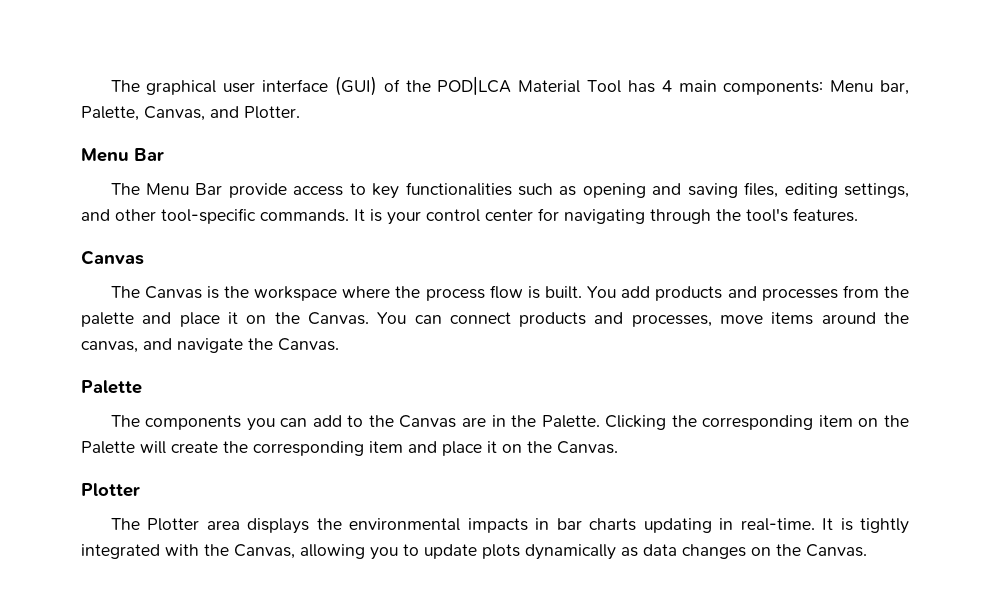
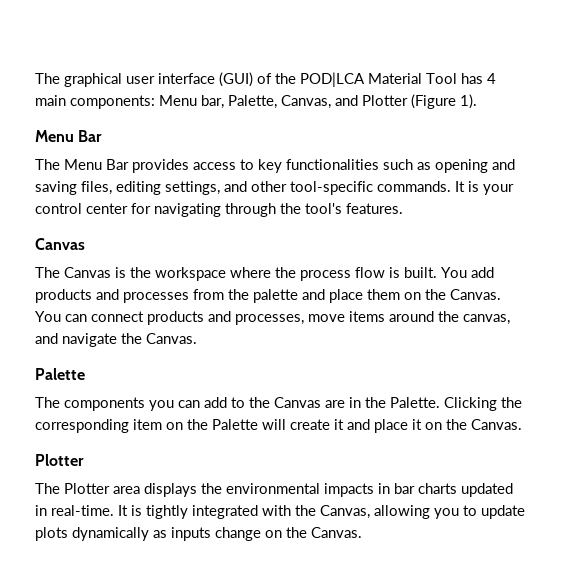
- The graphical user interface (GUI) of the POD|LCA Material Tool has 4 main components: Menu bar, Palette, Canvas, and Plotter.
+ The graphical user interface (GUI) of the POD|LCA Material Tool has 4 main components: Menu bar, Palette, Canvas, and Plotter (Figure 1).
- The Menu Bar provide access to key functionalities such as opening and saving files, editing settings, and other tool-specific commands.
+ The Menu Bar provides access to key functionalities such as opening and saving files, editing settings, and other tool-specific commands.
- You add products and processes from the palette and place it on the Canvas.
+ You add products and processes from the palette and place them on the Canvas.
- Clicking the corresponding item on the Palette will create the corresponding item and place it on the Canvas.
+ Clicking the corresponding item on the Palette will create it and place it on the Canvas.
- The Plotter area displays the environmental impacts in bar charts updating in real-time.
+ The Plotter area displays the environmental impacts in bar charts updated in real-time.
- It is tightly integrated with the Canvas, allowing you to update plots dynamically as data changes on the Canvas.
+ It is tightly integrated with the Canvas, allowing you to update plots dynamically as inputs change on the Canvas.

